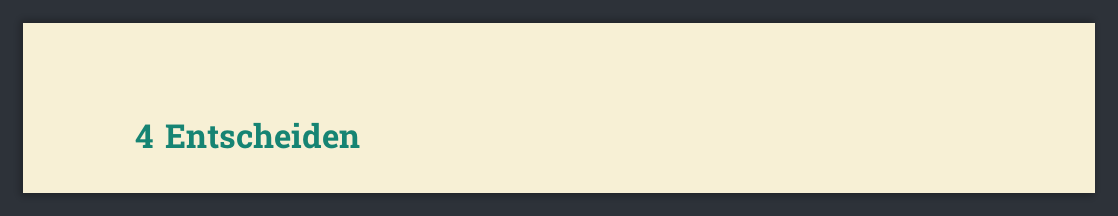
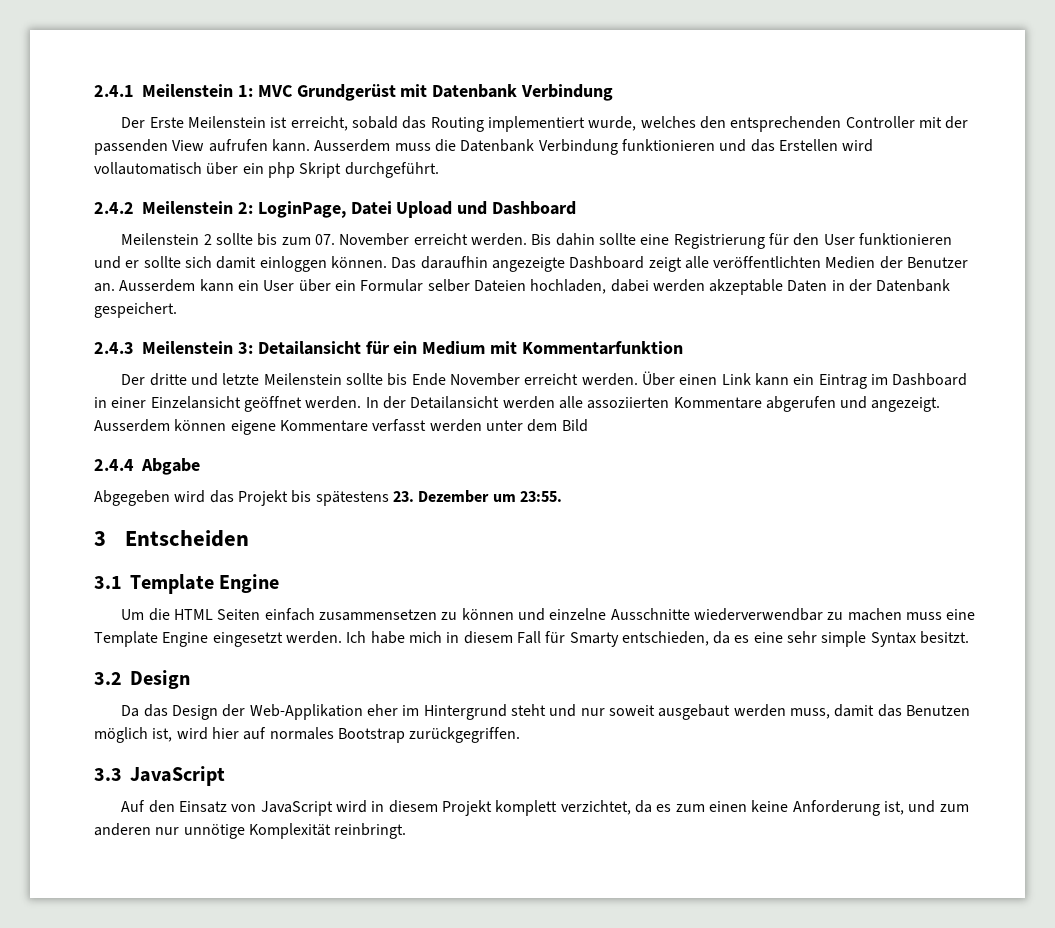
- 4 Entscheiden
+ 2.4.1 Meilenstein 1: MVC Grundgerüst mit Datenbank Verbindung
+ Der Erste Meilenstein ist erreicht, sobald das Routing implementiert wurde, welches den entsprechenden Controller mit der passenden View aufrufen kann. Ausserdem muss die Datenbank Verbindung funktionieren und das Erstellen wird vollautomatisch über ein php Skript durchgeführt.
+ 2.4.2 Meilenstein 2: LoginPage, Datei Upload und Dashboard
+ Meilenstein 2 sollte bis zum 07. November erreicht werden. Bis dahin sollte eine Registrierung für den User funktionieren und er sollte sich damit einloggen können. Das daraufhin angezeigte Dashboard zeigt alle veröffentlichten Medien der Benutzer an. Ausserdem kann ein User über ein Formular selber Dateien hochladen, dabei werden akzeptable Daten in der Datenbank gespeichert.
+ 2.4.3 Meilenstein 3: Detailansicht für ein Medium mit Kommentarfunktion
+ Der dritte und letzte Meilenstein sollte bis Ende November erreicht werden. Über einen Link kann ein Eintrag im Dashboard in einer Einzelansicht geöffnet werden. In der Detailansicht werden alle assoziierten Kommentare abgerufen und angezeigt. Ausserdem können eigene Kommentare verfasst werden unter dem Bild
+ 2.4.4 Abgabe
+ Abgegeben wird das Projekt bis spätestens 23. Dezember um 23:55.
+ 3 Entscheiden
+ 3.1 Template Engine
+ Um die HTML Seiten einfach zusammensetzen zu können und einzelne Ausschnitte wiederverwendbar zu machen muss eine Template Engine eingesetzt werden. Ich habe mich in diesem Fall für Smarty entschieden, da es eine sehr simple Syntax besitzt.
+ 3.2 Design
+ Da das Design der Web-Applikation eher im Hintergrund steht und nur soweit ausgebaut werden muss, damit das Benutzen möglich ist, wird hier auf normales Bootstrap zurückgegriffen.
+ 3.3 JavaScript
+ Auf den Einsatz von JavaScript wird in diesem Projekt komplett verzichtet, da es zum einen keine Anforderung ist, und zum anderen nur unnötige Komplexität reinbringt.

